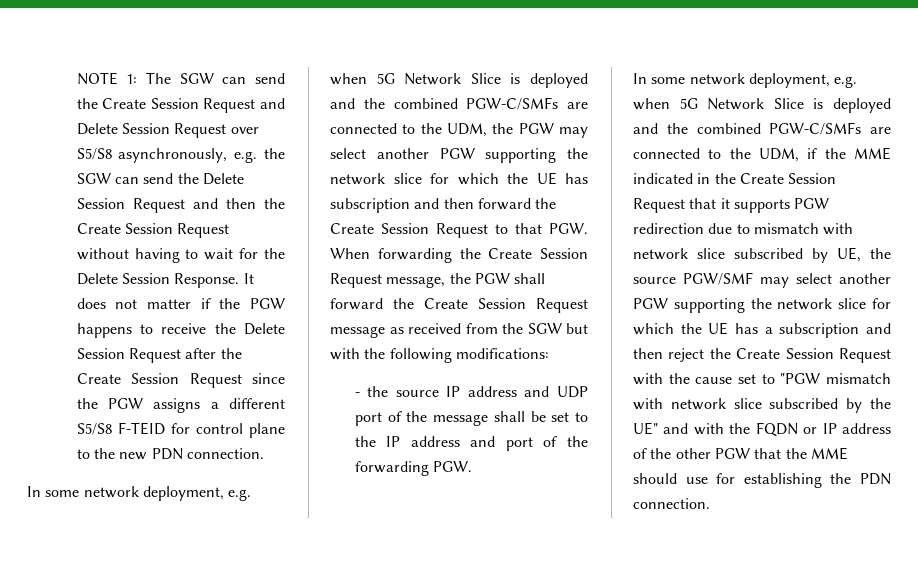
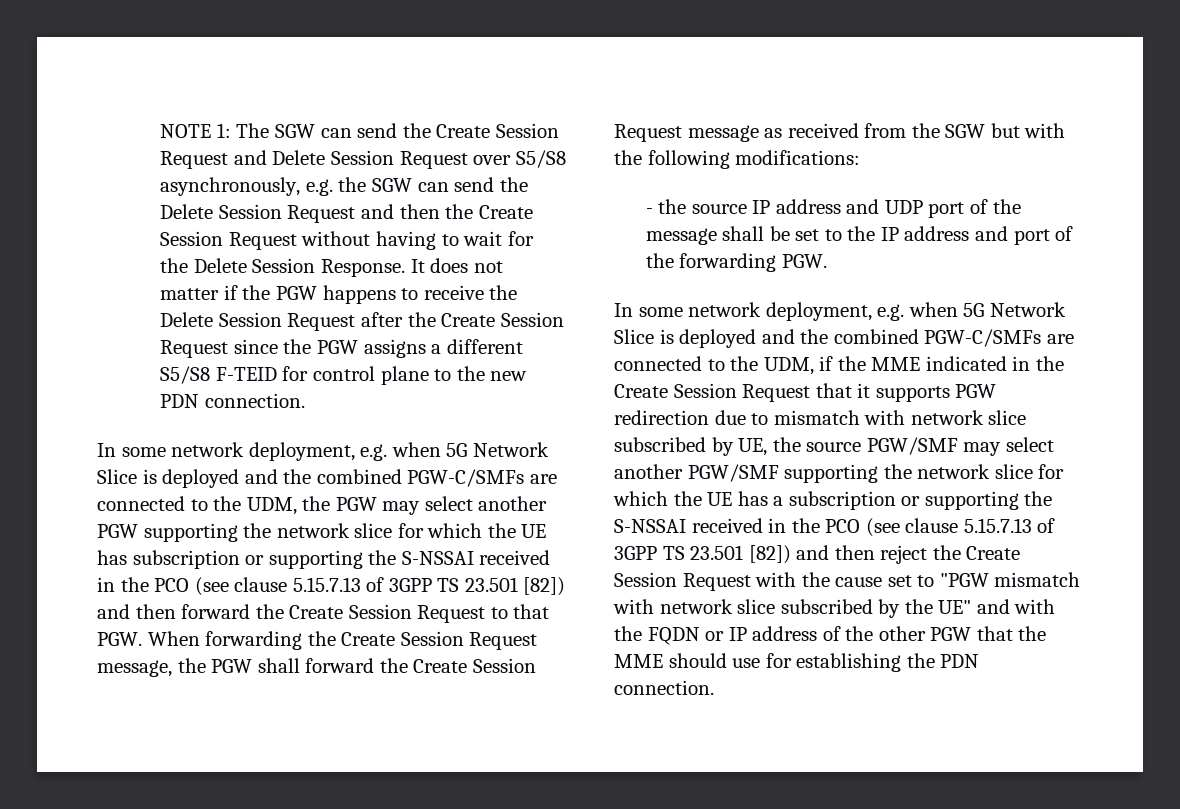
- In some network deployment, e.g. when 5G Network Slice is deployed and the combined PGW-C/SMFs are connected to the UDM, the PGW may select another PGW supporting the network slice for which the UE has subscription and then forward the Create Session Request to that PGW. When forwarding the Create Session Request message, the PGW shall forward the Create Session Request message as received from the SGW but with the following modifications:
+ In some network deployment, e.g. when 5G Network Slice is deployed and the combined PGW-C/SMFs are connected to the UDM, the PGW may select another PGW supporting the network slice for which the UE has subscription or supporting the S-NSSAI received in the PCO (see clause 5.15.7.13 of 3GPP TS 23.501 [82]) and then forward the Create Session Request to that PGW. When forwarding the Create Session Request message, the PGW shall forward the Create Session Request message as received from the SGW but with the following modifications:
- In some network deployment, e.g. when 5G Network Slice is deployed and the combined PGW-C/SMFs are connected to the UDM, if the MME indicated in the Create Session Request that it supports PGW redirection due to mismatch with network slice subscribed by UE, the source PGW/SMF may select another PGW supporting the network slice for which the UE has a subscription and then reject the Create Session Request with the cause set to "PGW mismatch with network slice subscribed by the UE" and with the FQDN or IP address of the other PGW that the MME should use for establishing the PDN connection.
+ In some network deployment, e.g. when 5G Network Slice is deployed and the combined PGW-C/SMFs are connected to the UDM, if the MME indicated in the Create Session Request that it supports PGW redirection due to mismatch with network slice subscribed by UE, the source PGW/SMF may select another PGW/SMF supporting the network slice for which the UE has a subscription or supporting the S-NSSAI received in the PCO (see clause 5.15.7.13 of 3GPP TS 23.501 [82]) and then reject the Create Session Request with the cause set to "PGW mismatch with network slice subscribed by the UE" and with the FQDN or IP address of the other PGW that the MME should use for establishing the PDN connection.

